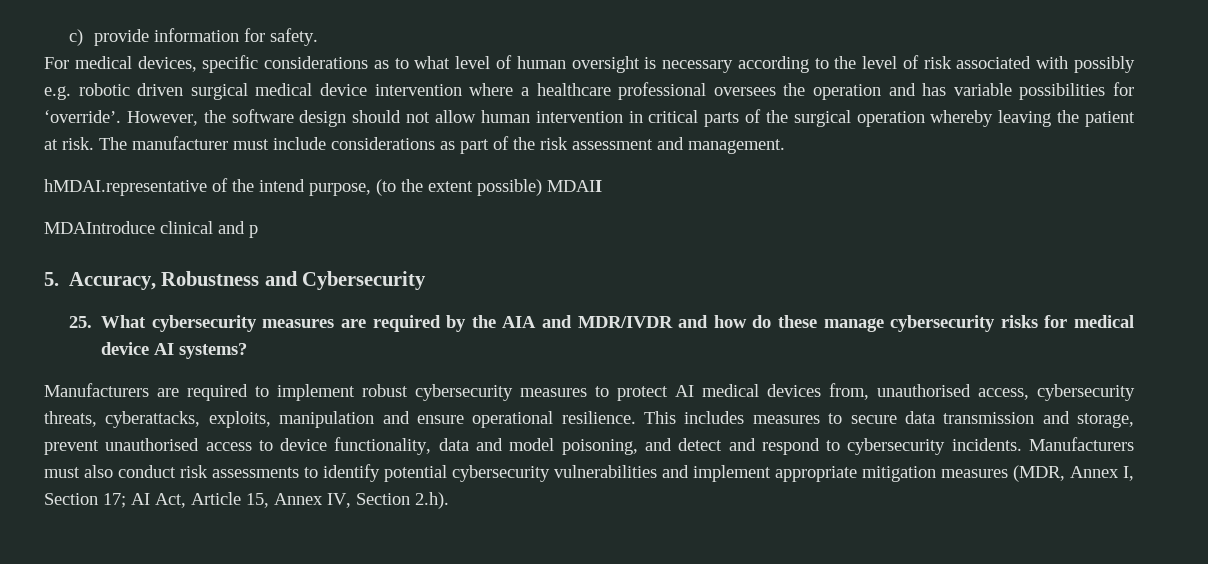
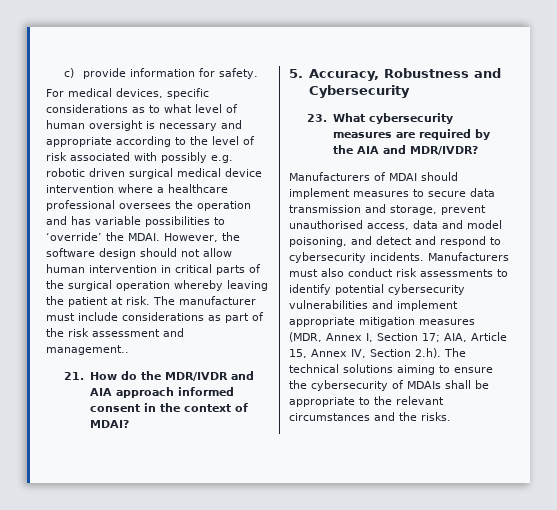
- For medical devices, specific considerations as to what level of human oversight is necessary according to the level of risk associated with possibly e.g. robotic driven surgical medical device intervention where a healthcare professional oversees the operation and has variable possibilities for ‘override’.
+ For medical devices, specific considerations as to what level of human oversight is necessary and appropriate according to the level of risk associated with possibly e.g. robotic driven surgical medical device intervention where a healthcare professional oversees the operation and has variable possibilities to ‘override’ the MDAI.
- The manufacturer must include considerations as part of the risk assessment and management.
- hMDAI.representative of the intend purpose, (to the extent possible) MDAII
- MDAIntroduce clinical and p
+ The manufacturer must include considerations as part of the risk assessment and management..
+ 21. How do the MDR/IVDR and AIA approach informed consent in the context of MDAI?
- 25. What cybersecurity measures are required by the AIA and MDR/IVDR and how do these manage cybersecurity risks for medical device AI systems?
- Manufacturers are required to implement robust cybersecurity measures to protect AI medical devices from, unauthorised access, cybersecurity threats, cyberattacks, exploits, manipulation and ensure operational resilience. This includes measures to secure data transmission and storage, prevent unauthorised access to device functionality, data and model poisoning, and detect and respond to cybersecurity incidents.
+ 23. What cybersecurity measures are required by the AIA and MDR/IVDR?
+ Manufacturers of MDAI should implement measures to secure data transmission and storage, prevent unauthorised access, data and model poisoning, and detect and respond to cybersecurity incidents.
- Manufacturers must also conduct risk assessments to identify potential cybersecurity vulnerabilities and implement appropriate mitigation measures (MDR, Annex I, Section 17; AI Act, Article 15, Annex IV, Section 2.h).
+ Manufacturers must also conduct risk assessments to identify potential cybersecurity vulnerabilities and implement appropriate mitigation measures (MDR, Annex I, Section 17; AIA, Article 15, Annex IV, Section 2.h). The technical solutions aiming to ensure the cybersecurity of MDAIs shall be appropriate to the relevant circumstances and the risks.

